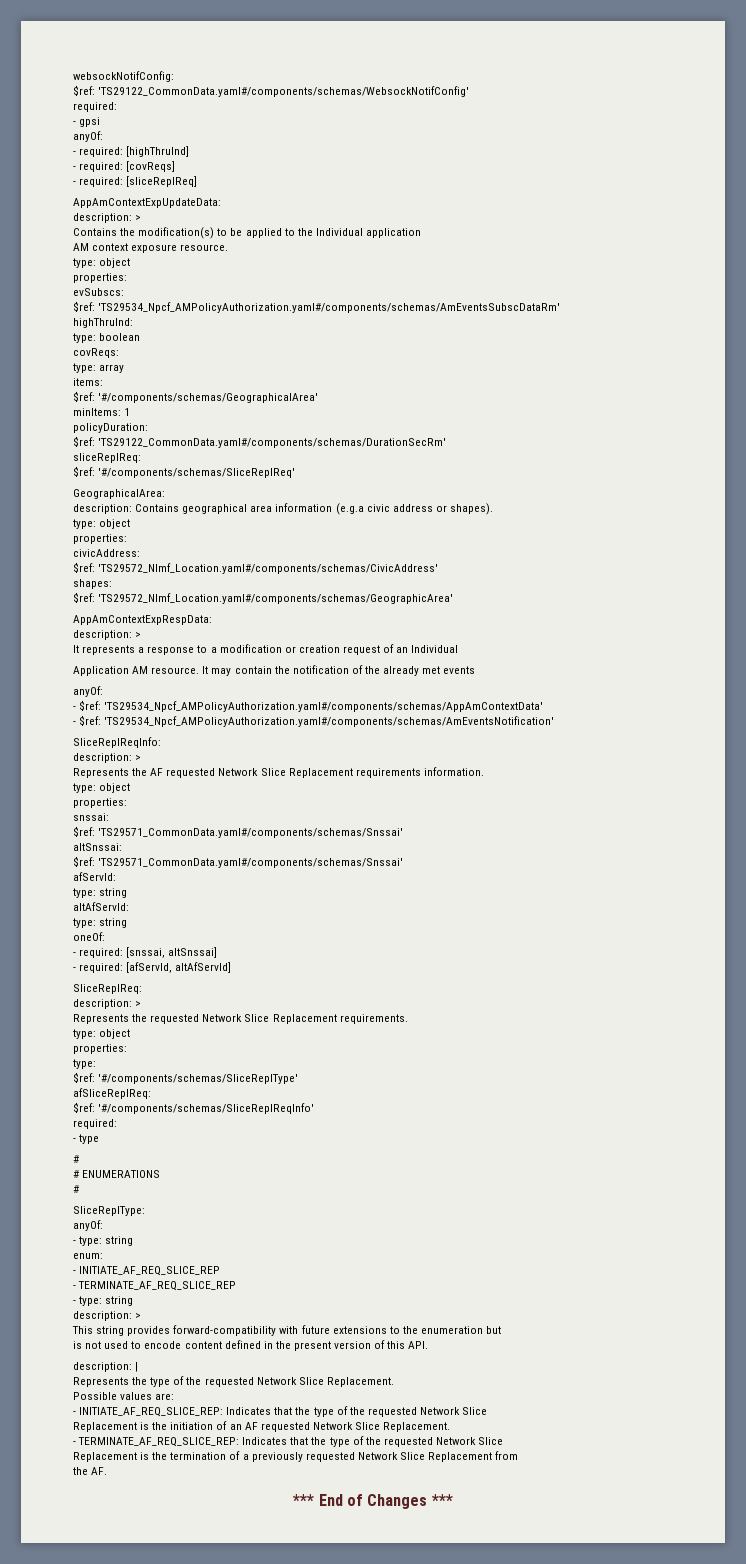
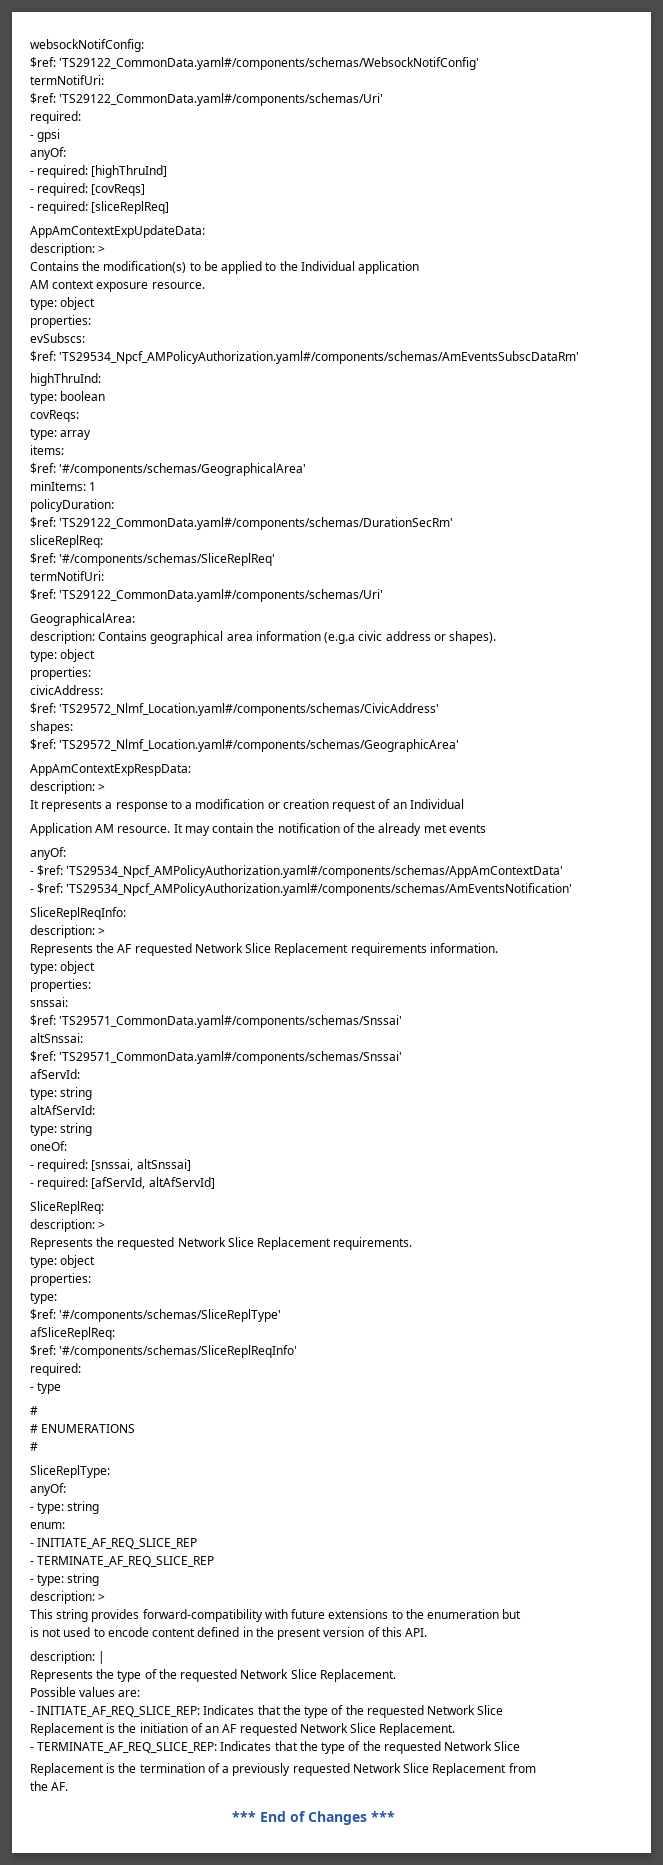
  $ref: 'TS29122_CommonData.yaml#/components/schemas/WebsockNotifConfig'
+ termNotifUri:
+ $ref: 'TS29122_CommonData.yaml#/components/schemas/Uri'
  $ref: '#/components/schemas/SliceReplReq'
+ termNotifUri:
+ $ref: 'TS29122_CommonData.yaml#/components/schemas/Uri'

